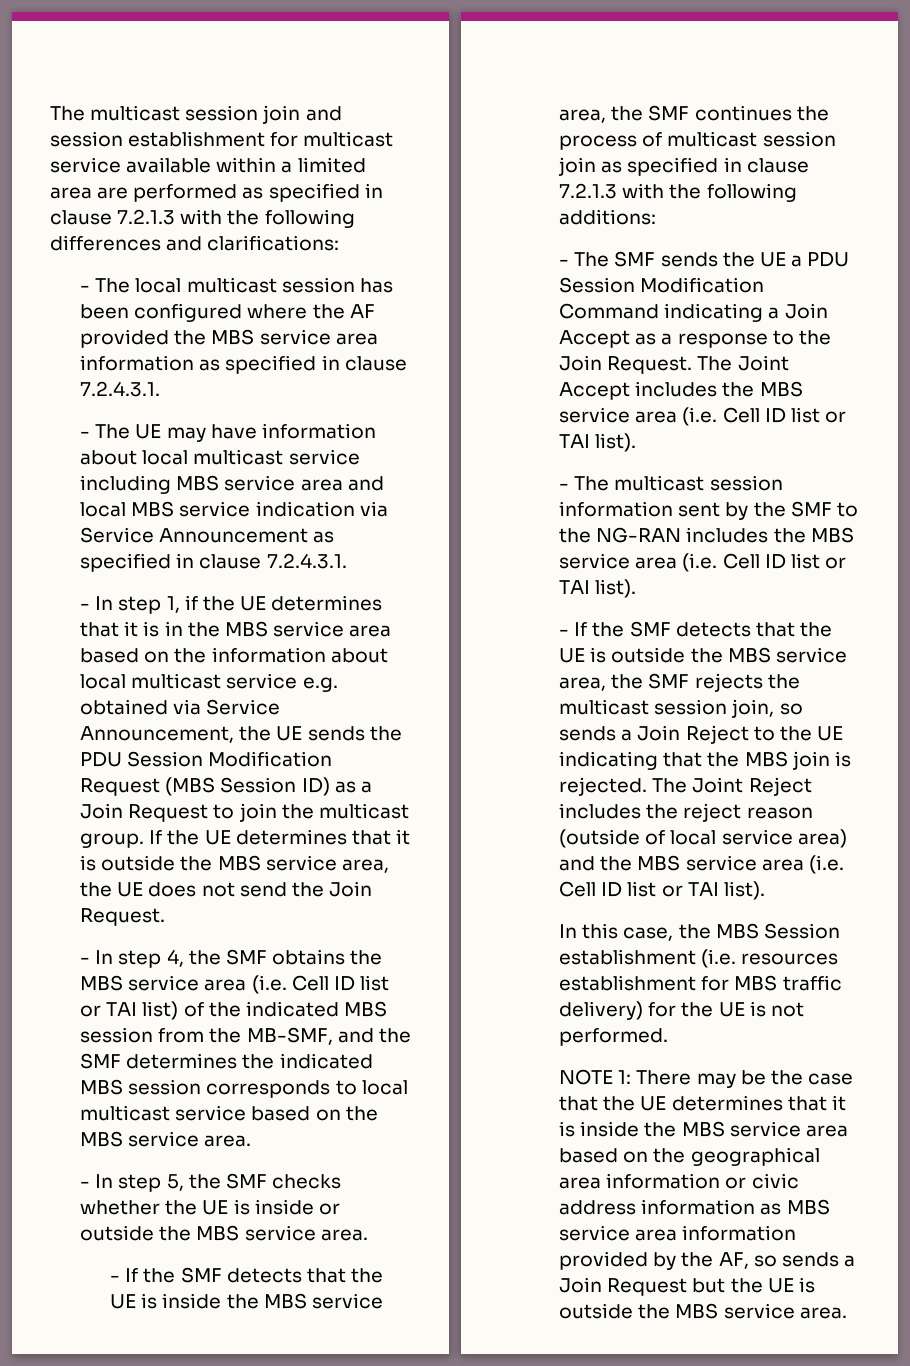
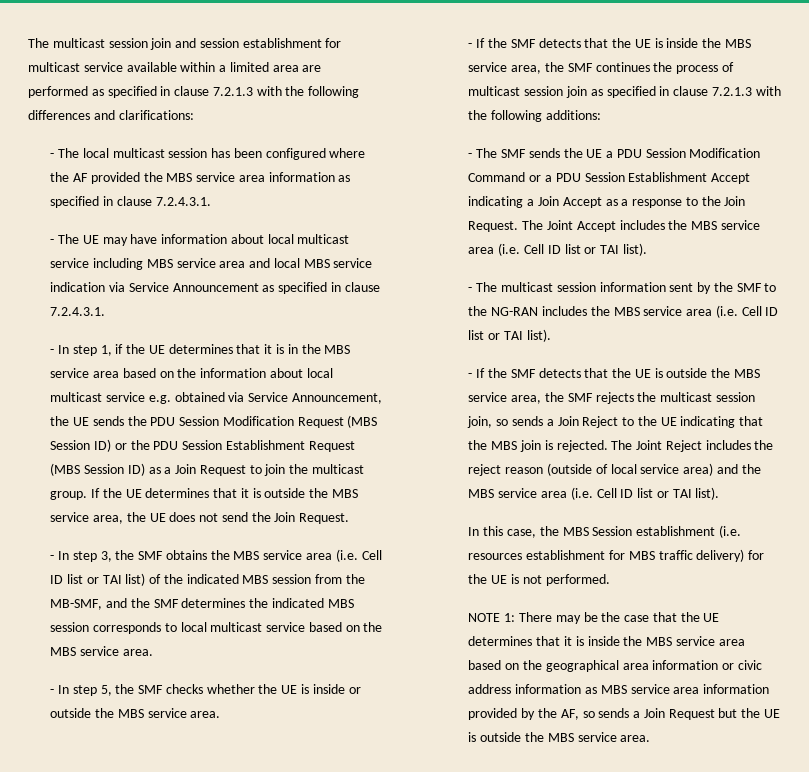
- - In step 1, if the UE determines that it is in the MBS service area based on the information about local multicast service e.g. obtained via Service Announcement, the UE sends the PDU Session Modification Request (MBS Session ID) as a Join Request to join the multicast group.
+ - In step 1, if the UE determines that it is in the MBS service area based on the information about local multicast service e.g. obtained via Service Announcement, the UE sends the PDU Session Modification Request (MBS Session ID) or the PDU Session Establishment Request (MBS Session ID) as a Join Request to join the multicast group.
- - In step 4, the SMF obtains the MBS service area (i.e. Cell ID list or TAI list) of the indicated MBS session from the MB-SMF, and the SMF determines the indicated MBS session corresponds to local multicast service based on the MBS service area.
+ - In step 3, the SMF obtains the MBS service area (i.e. Cell ID list or TAI list) of the indicated MBS session from the MB-SMF, and the SMF determines the indicated MBS session corresponds to local multicast service based on the MBS service area.
- - The SMF sends the UE a PDU Session Modification Command indicating a Join Accept as a response to the Join Request.
+ - The SMF sends the UE a PDU Session Modification Command or a PDU Session Establishment Accept indicating a Join Accept as a response to the Join Request.

